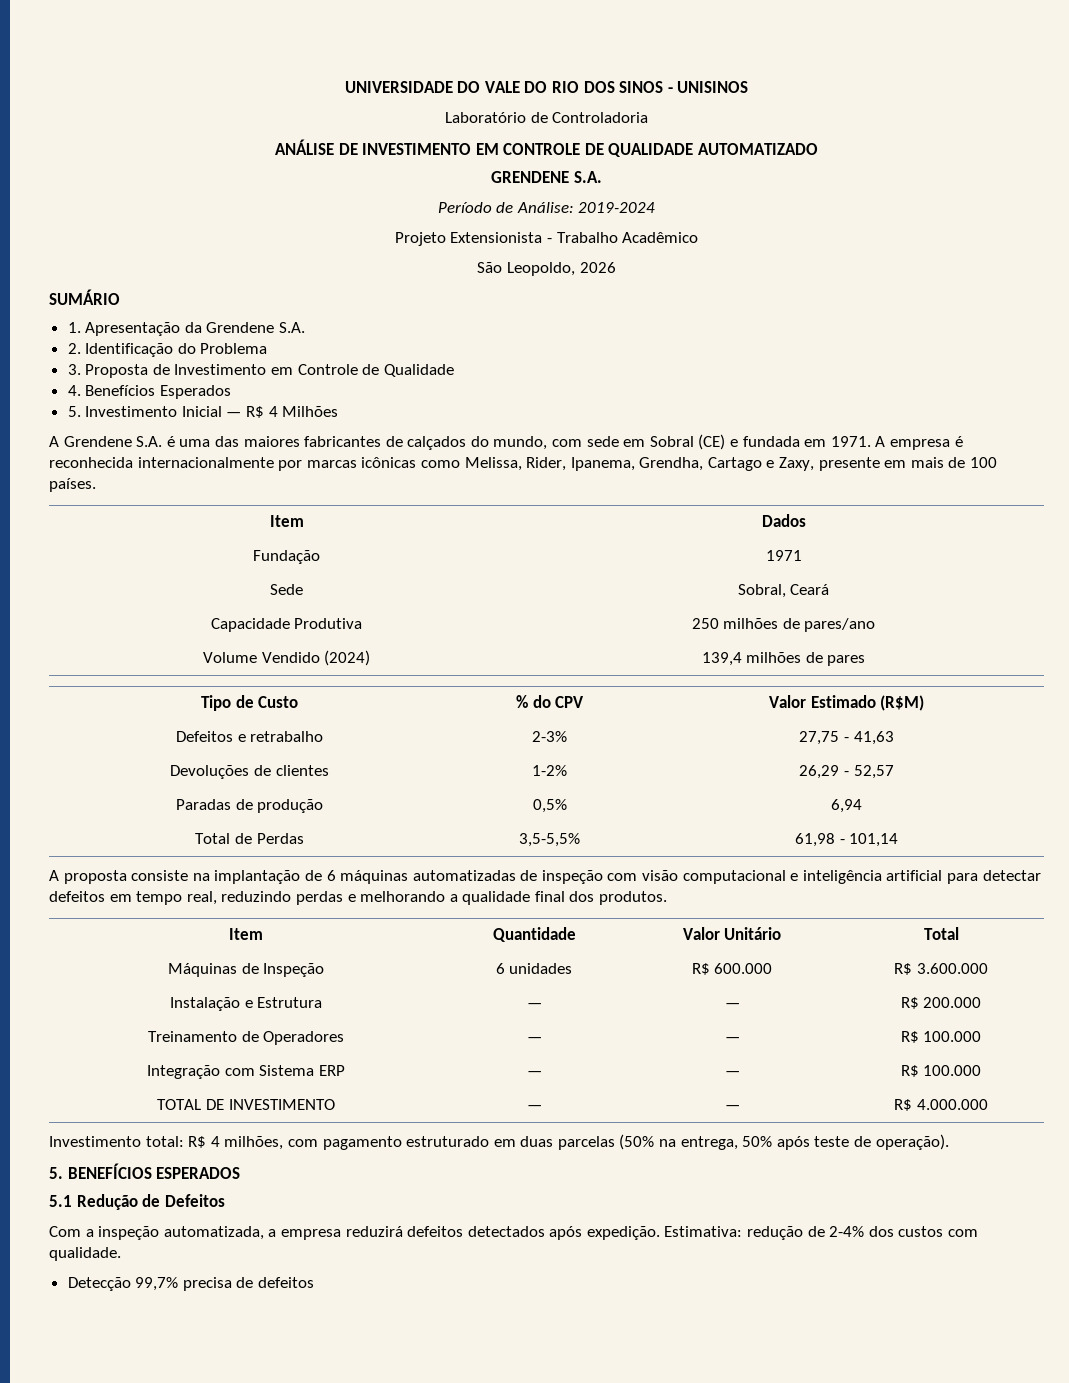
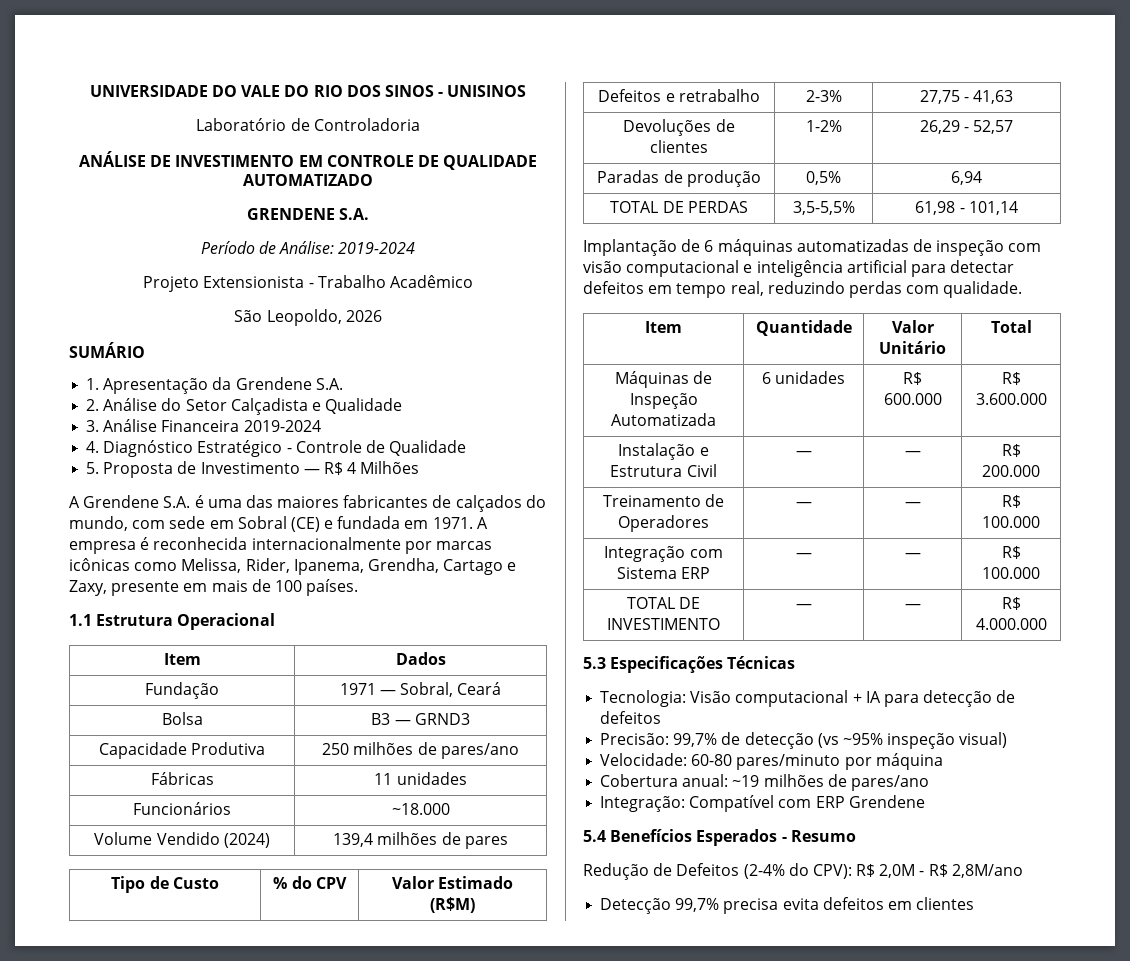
- 2. Identificação do Problema
- 3. Proposta de Investimento em Controle de Qualidade
- 4. Benefícios Esperados
- 5. Investimento Inicial — R$ 4 Milhões
+ 2. Análise do Setor Calçadista e Qualidade
+ 3. Análise Financeira 2019-2024
+ 4. Diagnóstico Estratégico - Controle de Qualidade
+ 5. Proposta de Investimento — R$ 4 Milhões
+ 1.1 Estrutura Operacional
- Fundação | 1971
- Sede | Sobral, Ceará
+ Fundação | 1971 — Sobral, Ceará
+ Bolsa | B3 — GRND3
+ Fábricas | 11 unidades
+ Funcionários | ~18.000
- Total de Perdas | 3,5-5,5% | 61,98 - 101,14
+ TOTAL DE PERDAS | 3,5-5,5% | 61,98 - 101,14
- A proposta consiste na implantação de 6 máquinas automatizadas de inspeção com visão computacional e inteligência artificial para detectar defeitos em tempo real, reduzindo perdas e melhorando a qualidade final dos produtos.
+ Implantação de 6 máquinas automatizadas de inspeção com visão computacional e inteligência artificial para detectar defeitos em tempo real, reduzindo perdas com qualidade.
- Máquinas de Inspeção | 6 unidades | R$ 600.000 | R$ 3.600.000
+ Máquinas de Inspeção Automatizada | 6 unidades | R$ 600.000 | R$ 3.600.000
- Instalação e Estrutura | — | — | R$ 200.000
+ Instalação e Estrutura Civil | — | — | R$ 200.000
- Investimento total: R$ 4 milhões, com pagamento estruturado em duas parcelas (50% na entrega, 50% após teste de operação).
- 5. BENEFÍCIOS ESPERADOS
- 5.1 Redução de Defeitos
- Com a inspeção automatizada, a empresa reduzirá defeitos detectados após expedição. Estimativa: redução de 2-4% dos custos com qualidade.
+ 5.3 Especificações Técnicas
+ Tecnologia: Visão computacional + IA para detecção de defeitos
+ Precisão: 99,7% de detecção (vs ~95% inspeção visual)
+ Velocidade: 60-80 pares/minuto por máquina
+ Cobertura anual: ~19 milhões de pares/ano
+ Integração: Compatível com ERP Grendene
+ 5.4 Benefícios Esperados - Resumo
+ Redução de Defeitos (2-4% do CPV): R$ 2,0M - R$ 2,8M/ano
- Detecção 99,7% precisa de defeitos
+ Detecção 99,7% precisa evita defeitos em clientes

